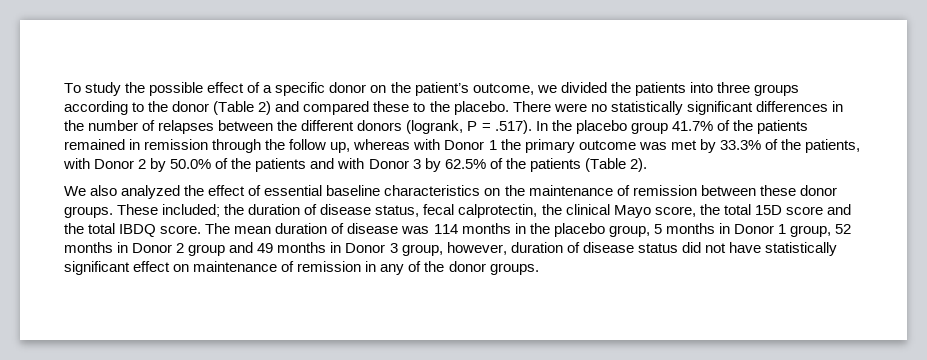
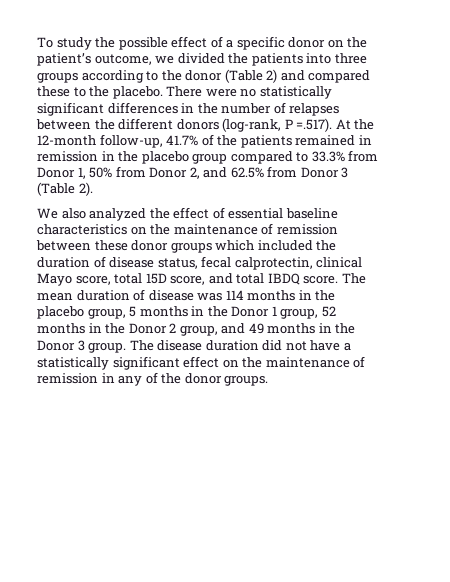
- There were no statistically significant differences in the number of relapses between the different donors (logrank, P = .517). In the placebo group 41.7% of the patients remained in remission through the follow up, whereas with Donor 1 the primary outcome was met by 33.3% of the patients, with Donor 2 by 50.0% of the patients and with Donor 3 by 62.5% of the patients (Table 2).
+ There were no statistically significant differences in the number of relapses between the different donors (log-rank, P =.517). At the 12-month follow-up, 41.7% of the patients remained in remission in the placebo group compared to 33.3% from Donor 1, 50% from Donor 2, and 62.5% from Donor 3 (Table 2).
- We also analyzed the effect of essential baseline characteristics on the maintenance of remission between these donor groups. These included; the duration of disease status, fecal calprotectin, the clinical Mayo score, the total 15D score and the total IBDQ score.
+ We also analyzed the effect of essential baseline characteristics on the maintenance of remission between these donor groups which included the duration of disease status, fecal calprotectin, clinical Mayo score, total 15D score, and total IBDQ score.
- The mean duration of disease was 114 months in the placebo group, 5 months in Donor 1 group, 52 months in Donor 2 group and 49 months in Donor 3 group, however, duration of disease status did not have statistically significant effect on maintenance of remission in any of the donor groups.
+ The mean duration of disease was 114 months in the placebo group, 5 months in the Donor 1 group, 52 months in the Donor 2 group, and 49 months in the Donor 3 group. The disease duration did not have a statistically significant effect on the maintenance of remission in any of the donor groups.

